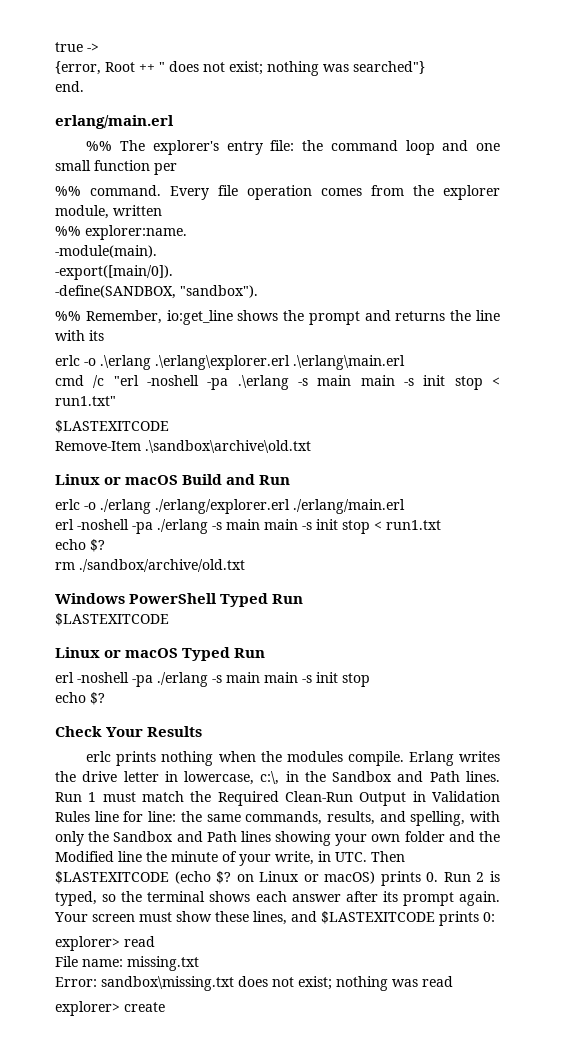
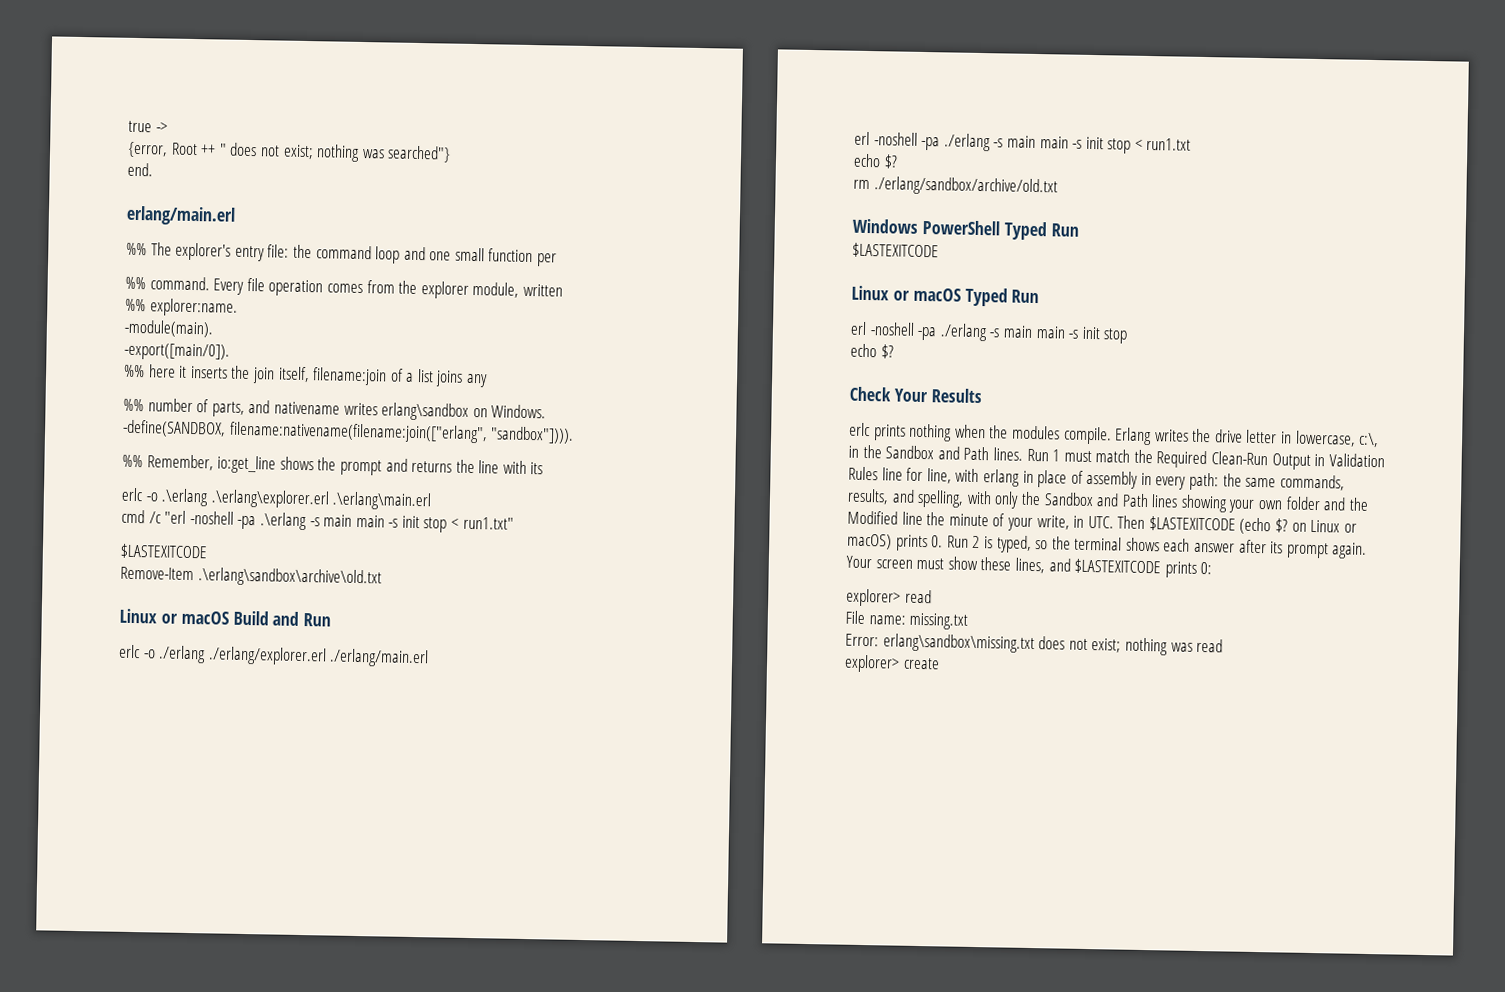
+ %% here it inserts the join itself, filename:join of a list joins any
+ %% number of parts, and nativename writes erlang\sandbox on Windows.
- -define(SANDBOX, "sandbox").
+ -define(SANDBOX, filename:nativename(filename:join(["erlang", "sandbox"]))).
- Remove-Item .\sandbox\archive\old.txt
+ Remove-Item .\erlang\sandbox\archive\old.txt
- rm ./sandbox/archive/old.txt
+ rm ./erlang/sandbox/archive/old.txt
- Run 1 must match the Required Clean-Run Output in Validation Rules line for line:
+ Run 1 must match the Required Clean-Run Output in Validation Rules line for line, with erlang in place of assembly in every path:
- Error: sandbox\missing.txt does not exist; nothing was read
+ Error: erlang\sandbox\missing.txt does not exist; nothing was read

